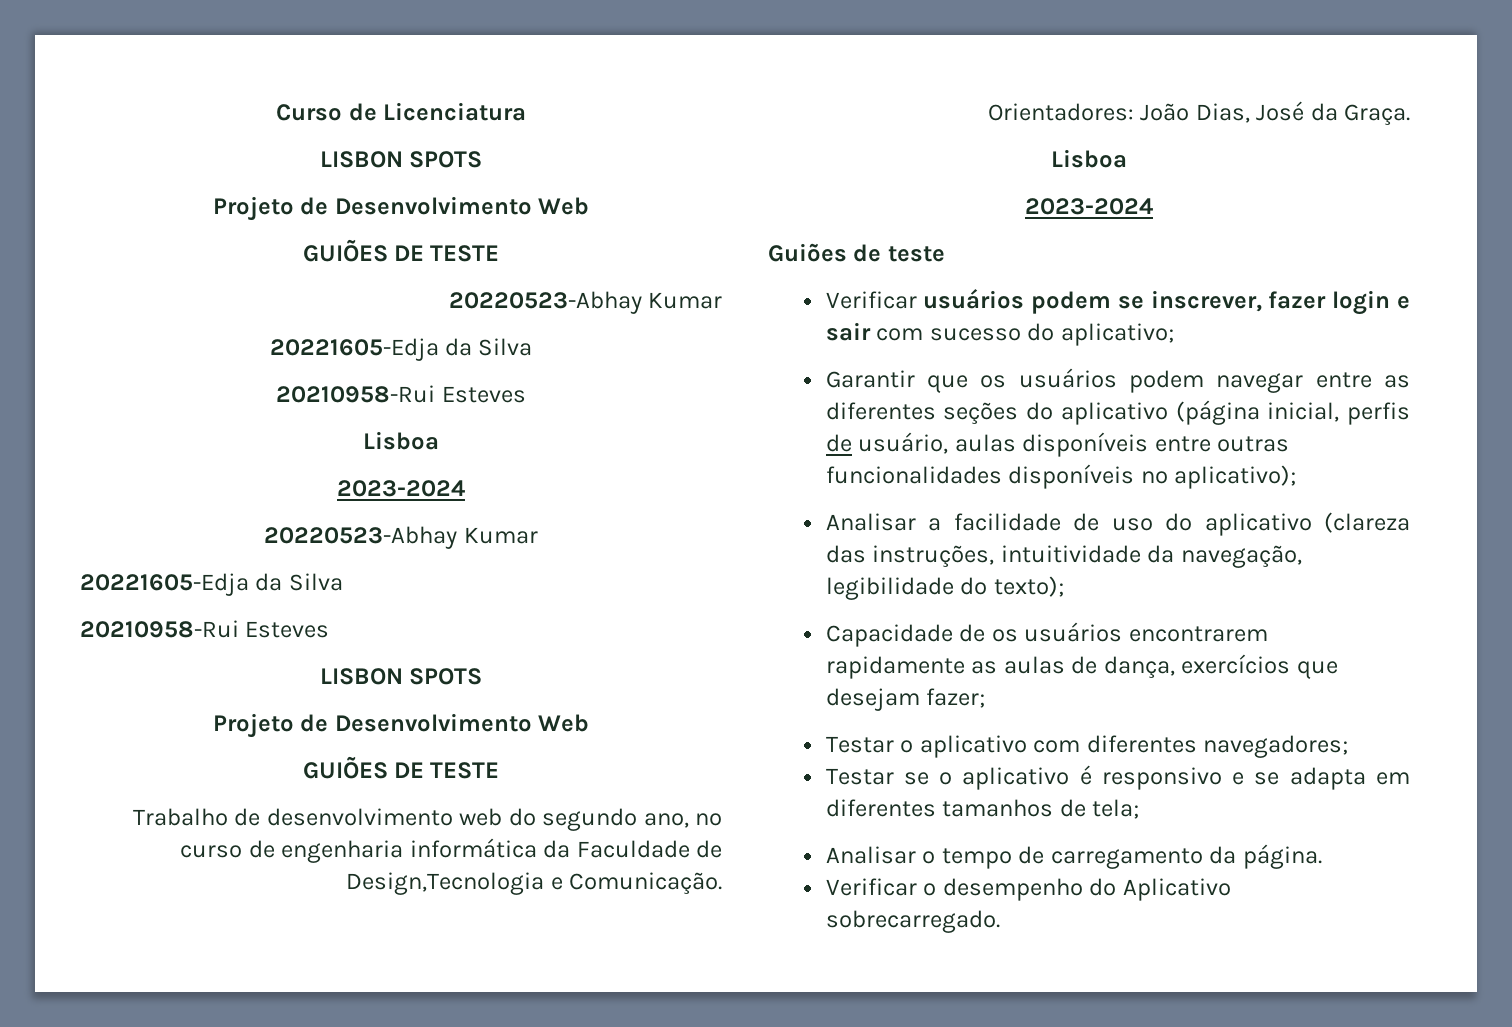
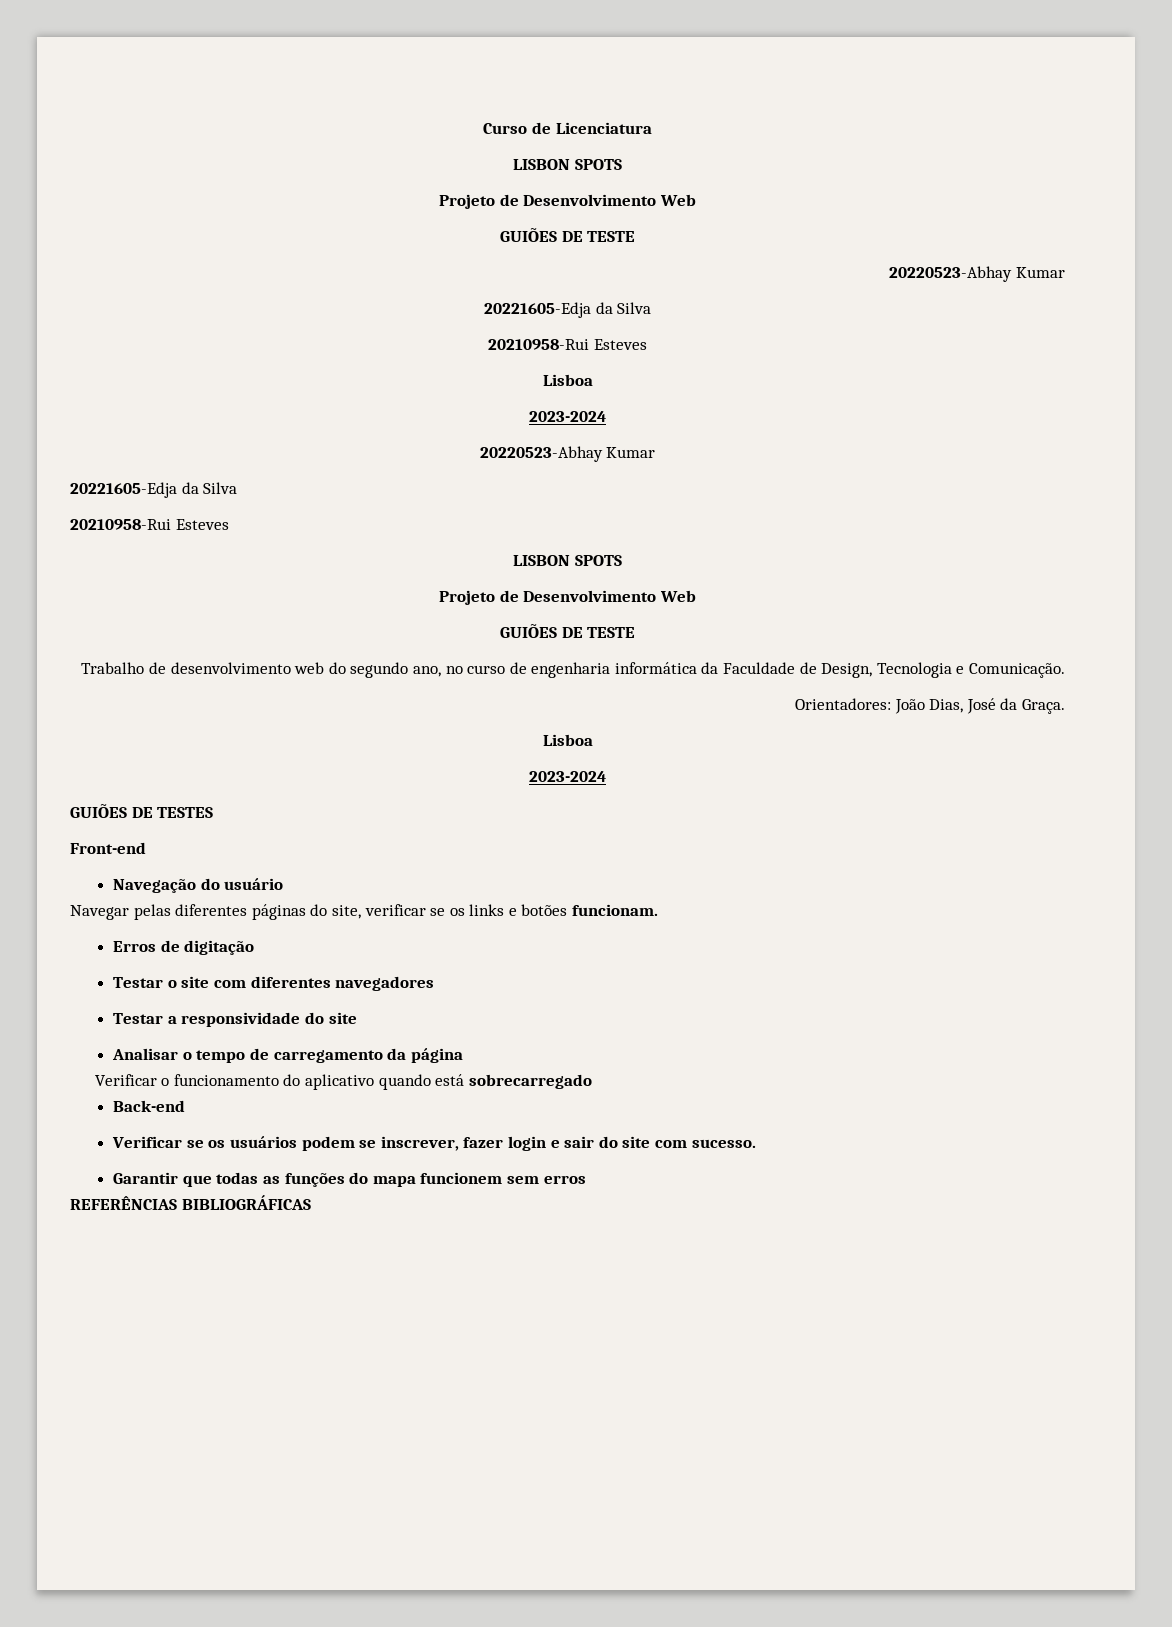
- Trabalho de desenvolvimento web do segundo ano, no curso de engenharia informática da Faculdade de Design,Tecnologia e Comunicação.
+ Trabalho de desenvolvimento web do segundo ano, no curso de engenharia informática da Faculdade de Design, Tecnologia e Comunicação.
- Guiões de teste
- Verificar usuários podem se inscrever, fazer login e sair com sucesso do aplicativo;
- Garantir que os usuários podem navegar entre as diferentes seções do aplicativo (página inicial, perfis de usuário, aulas disponíveis entre outras funcionalidades disponíveis no aplicativo);
- Analisar a facilidade de uso do aplicativo (clareza das instruções, intuitividade da navegação, legibilidade do texto);
- Capacidade de os usuários encontrarem rapidamente as aulas de dança, exercícios que desejam fazer;
- Testar o aplicativo com diferentes navegadores;
- Testar se o aplicativo é responsivo e se adapta em diferentes tamanhos de tela;
- Analisar o tempo de carregamento da página.
- Verificar o desempenho do Aplicativo sobrecarregado.
+ GUIÕES DE TESTES
+ Front-end
+ Navegação do usuário
+ Navegar pelas diferentes páginas do site, verificar se os links e botões funcionam.
+ Erros de digitação
+ Testar o site com diferentes navegadores
+ Testar a responsividade do site
+ Analisar o tempo de carregamento da página
+ Verificar o funcionamento do aplicativo quando está sobrecarregado
+ Back-end
+ Verificar se os usuários podem se inscrever, fazer login e sair do site com sucesso.
+ Garantir que todas as funções do mapa funcionem sem erros
+ REFERÊNCIAS BIBLIOGRÁFICAS

